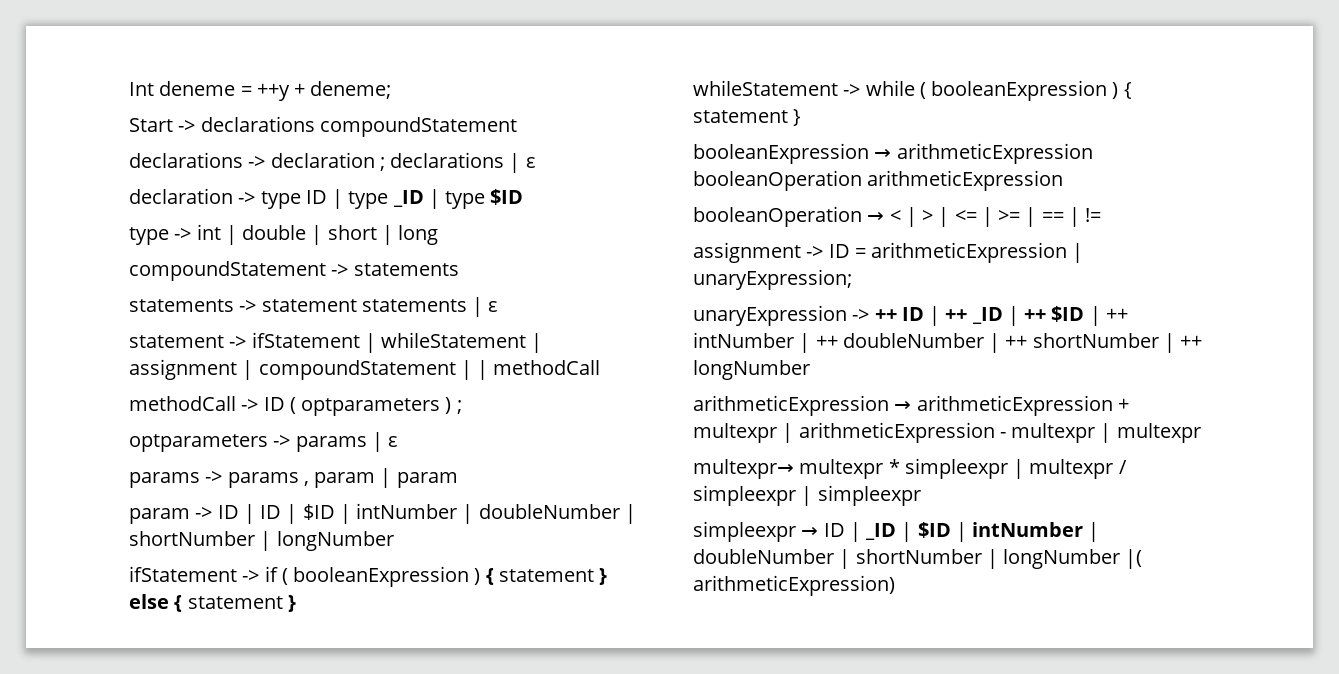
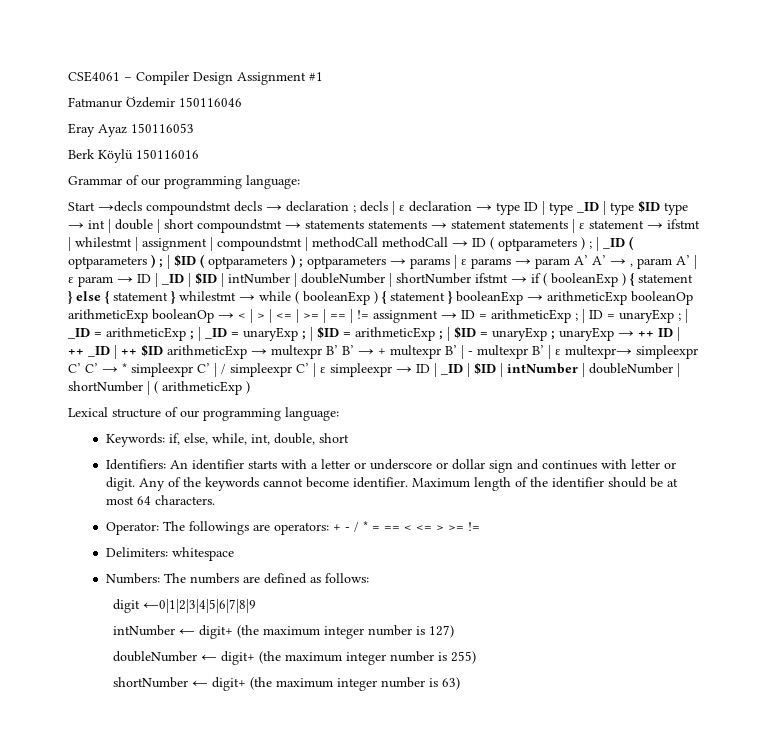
- Int deneme = ++y + deneme;
- Start -> declarations compoundStatement
- declarations -> declaration ; declarations | ε
- declaration -> type ID | type _ID | type $ID
- type -> int | double | short | long
- compoundStatement -> statements
- statements -> statement statements | ε
- statement -> ifStatement | whileStatement | assignment | compoundStatement | | methodCall
- methodCall -> ID ( optparameters ) ;
- optparameters -> params | ε
- params -> params , param | param
- param -> ID | ID | $ID | intNumber | doubleNumber | shortNumber | longNumber
- ifStatement -> if ( booleanExpression ) { statement } else { statement }
- whileStatement -> while ( booleanExpression ) { statement }
- booleanExpression → arithmeticExpression booleanOperation arithmeticExpression
- booleanOperation → < | > | <= | >= | == | !=
- assignment -> ID = arithmeticExpression | unaryExpression;
- unaryExpression -> ++ ID | ++ _ID | ++ $ID | ++ intNumber | ++ doubleNumber | ++ shortNumber | ++ longNumber
- arithmeticExpression → arithmeticExpression + multexpr | arithmeticExpression - multexpr | multexpr
- multexpr→ multexpr * simpleexpr | multexpr / simpleexpr | simpleexpr
- simpleexpr → ID | _ID | $ID | intNumber | doubleNumber | shortNumber | longNumber |( arithmeticExpression)
+ CSE4061 – Compiler Design Assignment #1
+ Fatmanur Özdemir 150116046
+ Eray Ayaz 150116053
+ Berk Köylü 150116016
+ Grammar of our programming language:
+ Start →decls compoundstmt decls → declaration ; decls | ε declaration → type ID | type _ID | type $ID type → int | double | short compoundstmt → statements statements → statement statements | ε statement → ifstmt | whilestmt | assignment | compoundstmt | methodCall methodCall → ID ( optparameters ) ; | _ID ( optparameters ) ; | $ID ( optparameters ) ; optparameters → params | ε params → param A’ A’ → , param A’ | ε param → ID | _ID | $ID | intNumber | doubleNumber | shortNumber ifstmt → if ( booleanExp ) { statement } else { statement } whilestmt → while ( booleanExp ) { statement } booleanExp → arithmeticExp booleanOp arithmeticExp booleanOp → < | > | <= | >= | == | != assignment → ID = arithmeticExp ; | ID = unaryExp ; | _ID = arithmeticExp ; | _ID = unaryExp ; | $ID = arithmeticExp ; | $ID = unaryExp ; unaryExp → ++ ID | ++ _ID | ++ $ID arithmeticExp → multexpr B’ B’ → + multexpr B’ | - multexpr B’ | ε multexpr→ simpleexpr C’ C’ → * simpleexpr C’ | / simpleexpr C’ | ε simpleexpr → ID | _ID | $ID | intNumber | doubleNumber | shortNumber | ( arithmeticExp )
+ Lexical structure of our programming language:
+ Keywords: if, else, while, int, double, short
+ Identifiers: An identifier starts with a letter or underscore or dollar sign and continues with letter or digit. Any of the keywords cannot become identifier. Maximum length of the identifier should be at most 64 characters.
+ Operator: The followings are operators: + - / * = == < <= > >= !=
+ Delimiters: whitespace
+ Numbers: The numbers are defined as follows:
+ digit ←0|1|2|3|4|5|6|7|8|9
+ intNumber ← digit+ (the maximum integer number is 127)
+ doubleNumber ← digit+ (the maximum integer number is 255)
+ shortNumber ← digit+ (the maximum integer number is 63)

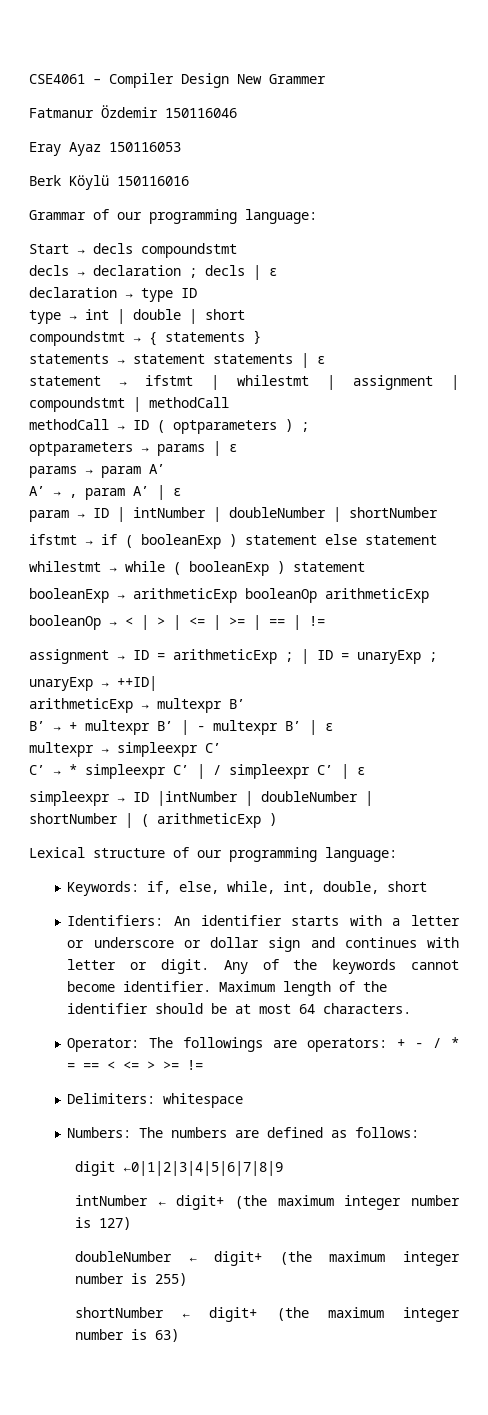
- CSE4061 – Compiler Design Assignment #1
+ CSE4061 – Compiler Design New Grammer
- Start →decls compoundstmt decls → declaration ;
+ Start → decls compoundstmt
+ decls → declaration ;
- decls | ε declaration → type ID | type _ID | type $ID type → int | double | short compoundstmt → statements statements → statement statements | ε statement → ifstmt | whilestmt | assignment | compoundstmt | methodCall methodCall → ID ( optparameters ) ; | _ID ( optparameters ) ; | $ID ( optparameters ) ; optparameters → params | ε params → param A’ A’ → , param A’ | ε param → ID | _ID | $ID | intNumber | doubleNumber | shortNumber ifstmt → if ( booleanExp ) { statement } else { statement } whilestmt → while ( booleanExp ) { statement } booleanExp → arithmeticExp booleanOp arithmeticExp booleanOp → < | > | <= | >= | == | != assignment → ID = arithmeticExp ;
+ decls | ε
+ declaration → type ID
+ type → int | double | short
+ compoundstmt → { statements }
+ statements → statement statements | ε
+ statement → ifstmt | whilestmt | assignment | compoundstmt | methodCall
+ methodCall → ID ( optparameters ) ;
+ optparameters → params | ε
+ params → param A’
+ A’ → , param A’ | ε
+ param → ID | intNumber | doubleNumber | shortNumber
+ ifstmt → if ( booleanExp ) statement else statement
+ whilestmt → while ( booleanExp ) statement
+ booleanExp → arithmeticExp booleanOp arithmeticExp
+ booleanOp → < | > | <= | >= | == | !=
+ assignment → ID = arithmeticExp ;
- | ID = unaryExp ; | _ID = arithmeticExp ; | _ID = unaryExp ; | $ID = arithmeticExp ; | $ID = unaryExp ; unaryExp → ++ ID | ++ _ID | ++ $ID arithmeticExp → multexpr B’ B’ → + multexpr B’ | - multexpr B’ | ε multexpr→ simpleexpr C’ C’ → * simpleexpr C’ | / simpleexpr C’ | ε simpleexpr → ID | _ID | $ID | intNumber | doubleNumber | shortNumber | ( arithmeticExp )
+ | ID = unaryExp ;
+ unaryExp → ++ID|
+ arithmeticExp → multexpr B’
+ B’ → + multexpr B’ | - multexpr B’ | ε
+ multexpr → simpleexpr C’
+ C’ → * simpleexpr C’ | / simpleexpr C’ | ε
+ simpleexpr → ID |intNumber | doubleNumber | shortNumber | ( arithmeticExp )

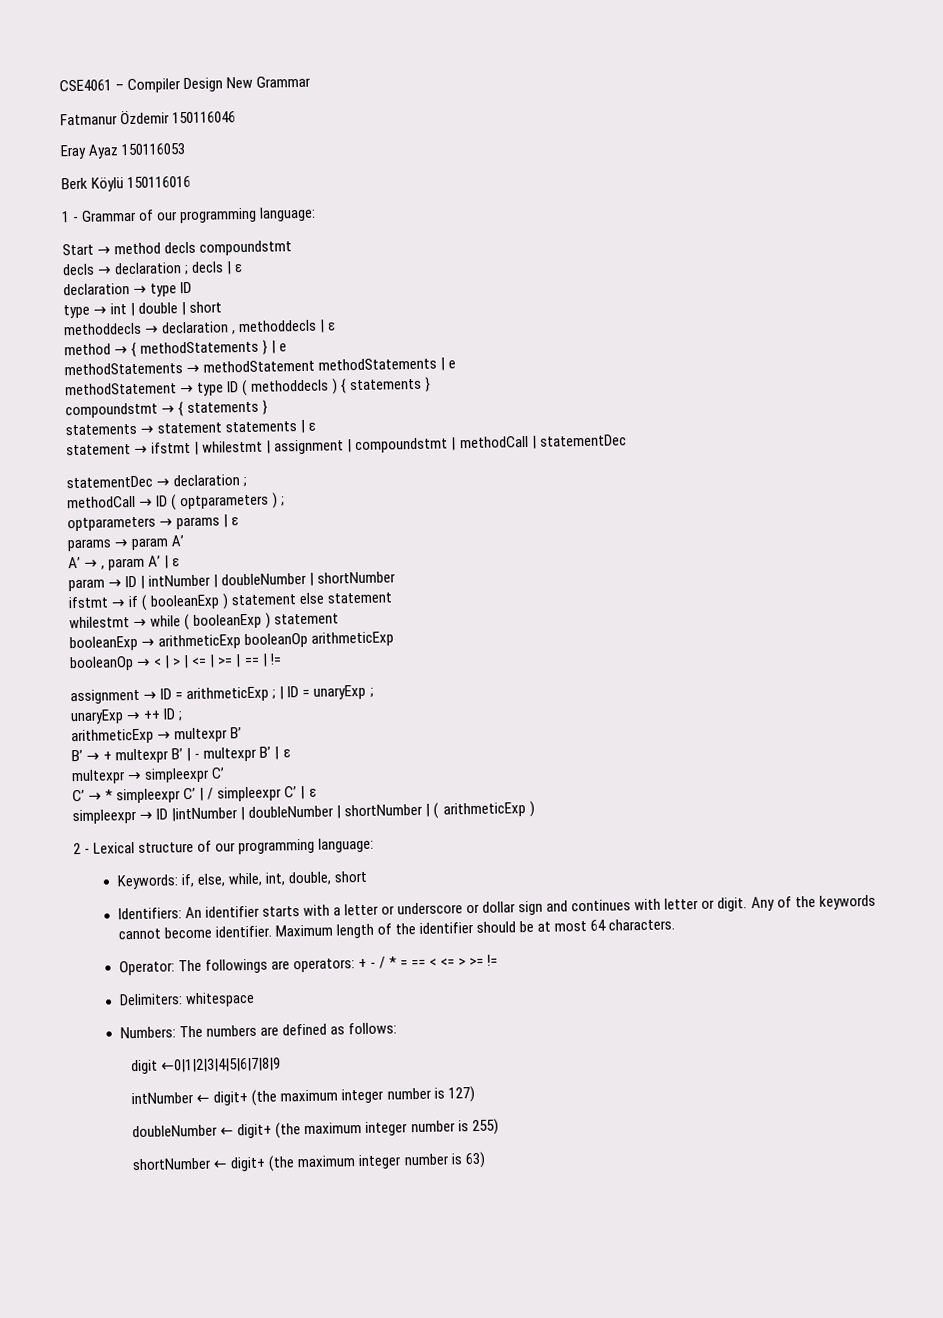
- CSE4061 – Compiler Design New Grammer
+ CSE4061 – Compiler Design New Grammar
- Grammar of our programming language:
+ 1 - Grammar of our programming language:
- Start → decls compoundstmt
+ Start → method decls compoundstmt
+ methoddecls → declaration , methoddecls | ε
+ method → { methodStatements } | e
+ methodStatements → methodStatement methodStatements | e
+ methodStatement → type ID ( methoddecls ) { statements }
- statement → ifstmt | whilestmt | assignment | compoundstmt | methodCall
+ statement → ifstmt | whilestmt | assignment | compoundstmt | methodCall | statementDec
+ statementDec → declaration ;
- unaryExp → ++ID|
+ unaryExp → ++ ID ;
- Lexical structure of our programming language:
+ 2 - Lexical structure of our programming language:

